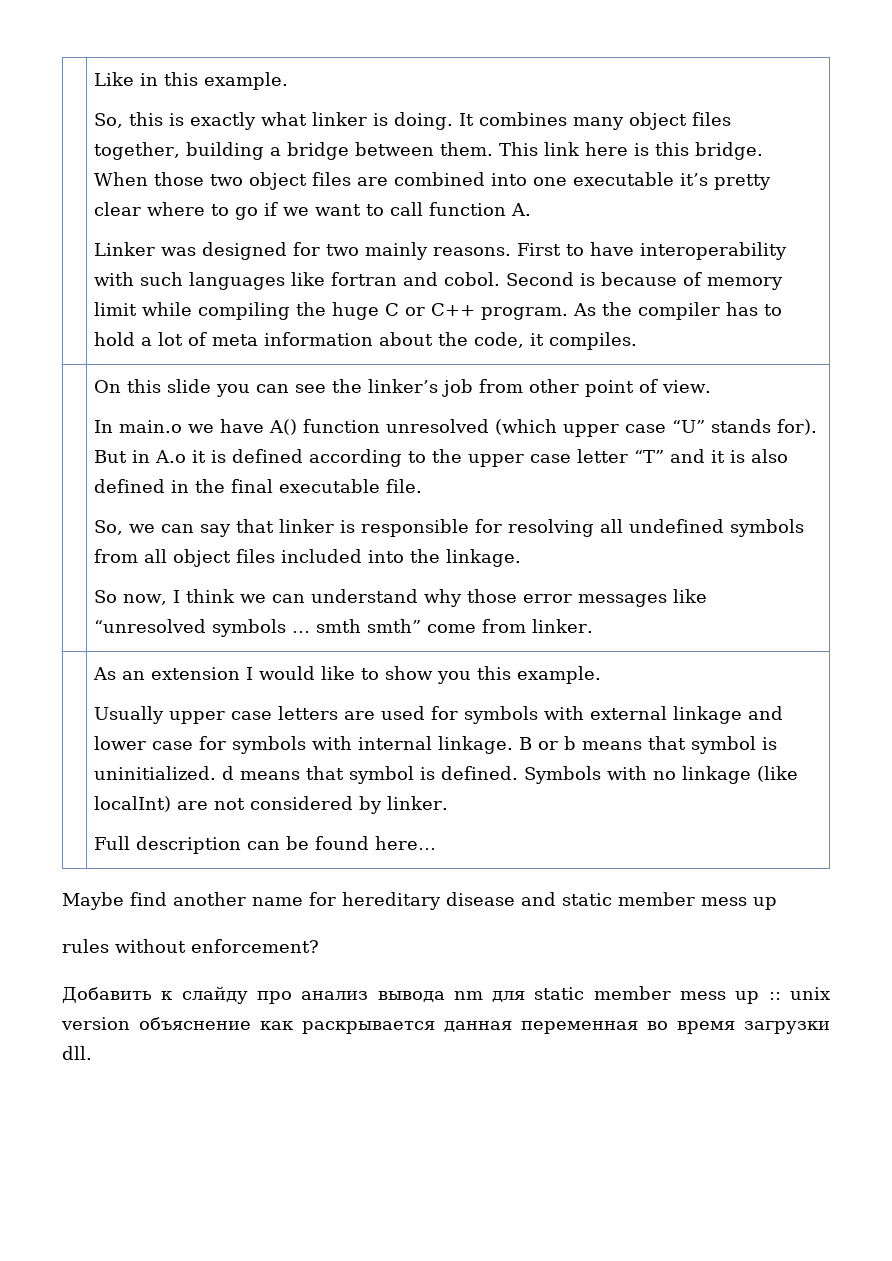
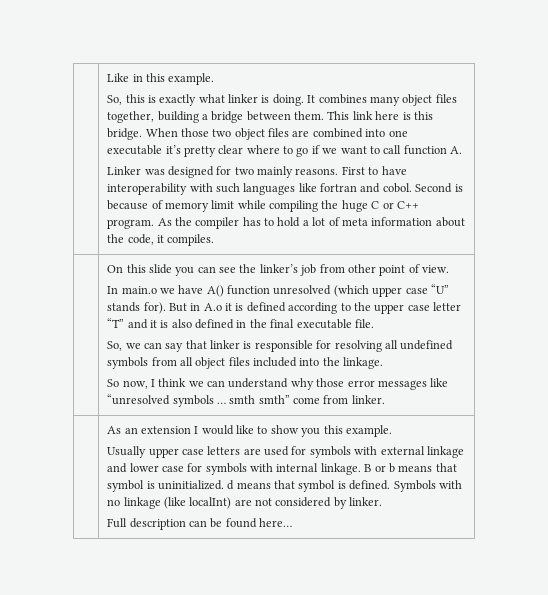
- Maybe find another name for hereditary disease and static member mess up
- rules without enforcement?
- Добавить к слайду про анализ вывода nm для static member mess up :: unix version объяснение как раскрывается данная переменная во время загрузки dll.

